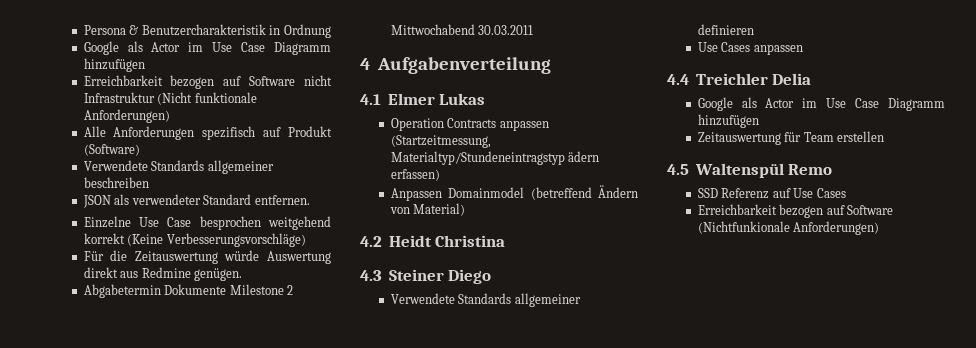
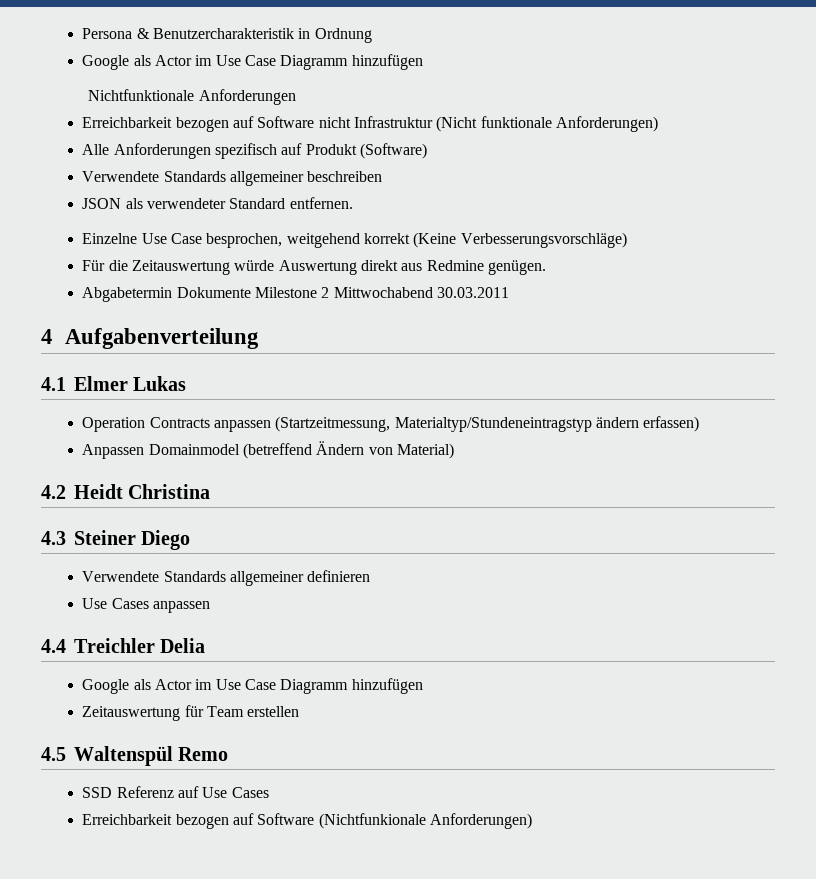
+ Nichtfunktionale Anforderungen
- Einzelne Use Case besprochen weitgehend korrekt (Keine Verbesserungsvorschläge)
+ Einzelne Use Case besprochen, weitgehend korrekt (Keine Verbesserungsvorschläge)
- Operation Contracts anpassen (Startzeitmessung, Materialtyp/Stundeneintragstyp ädern erfassen)
+ Operation Contracts anpassen (Startzeitmessung, Materialtyp/Stundeneintragstyp ändern erfassen)

